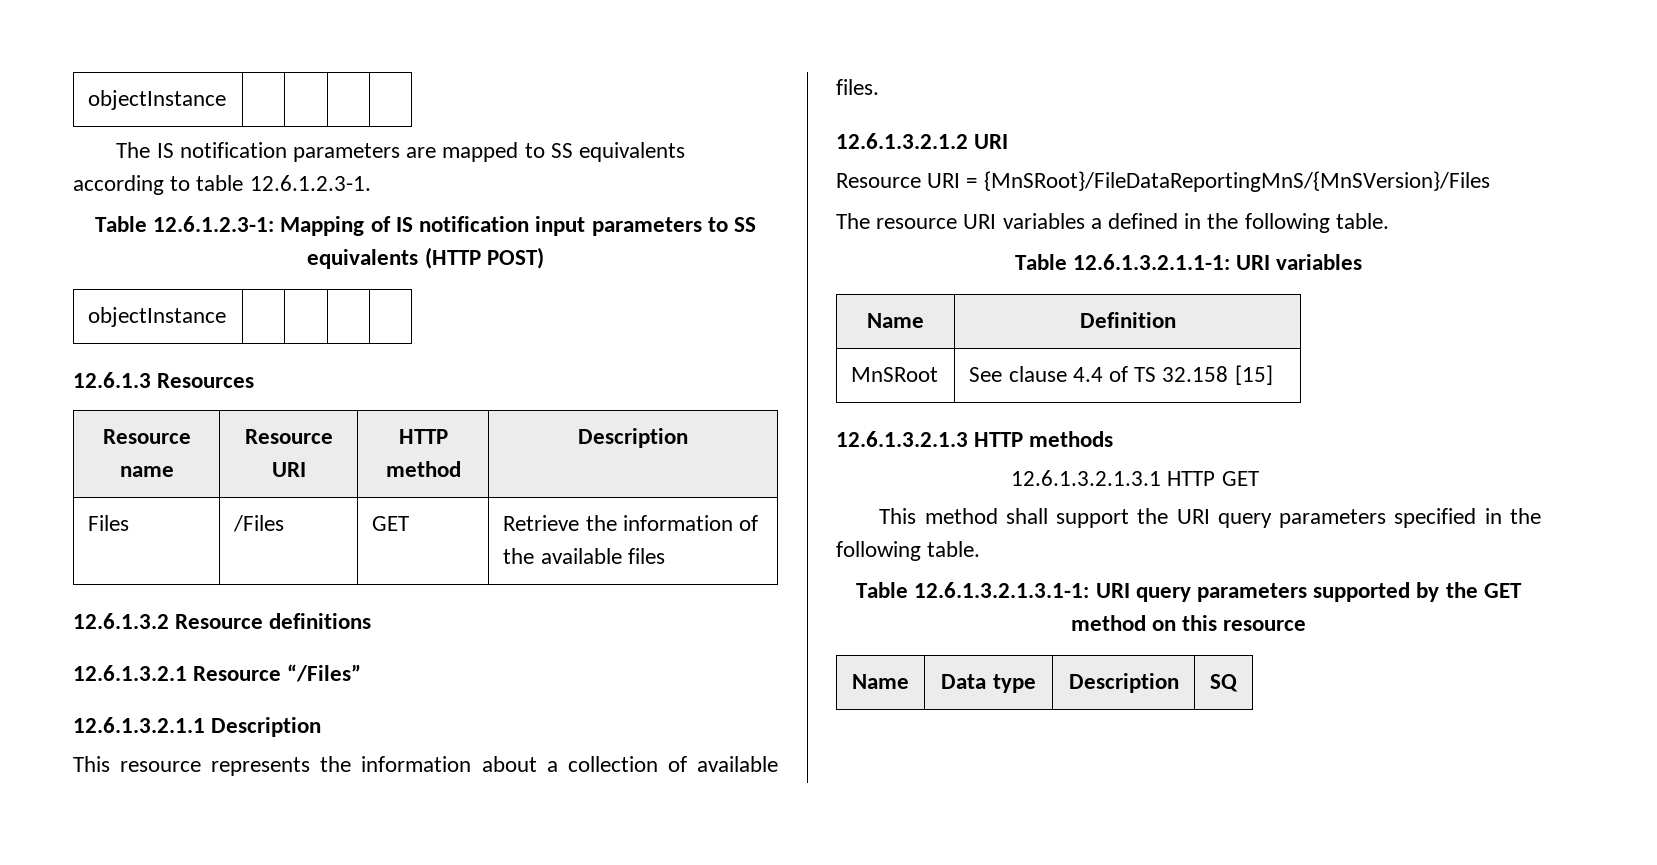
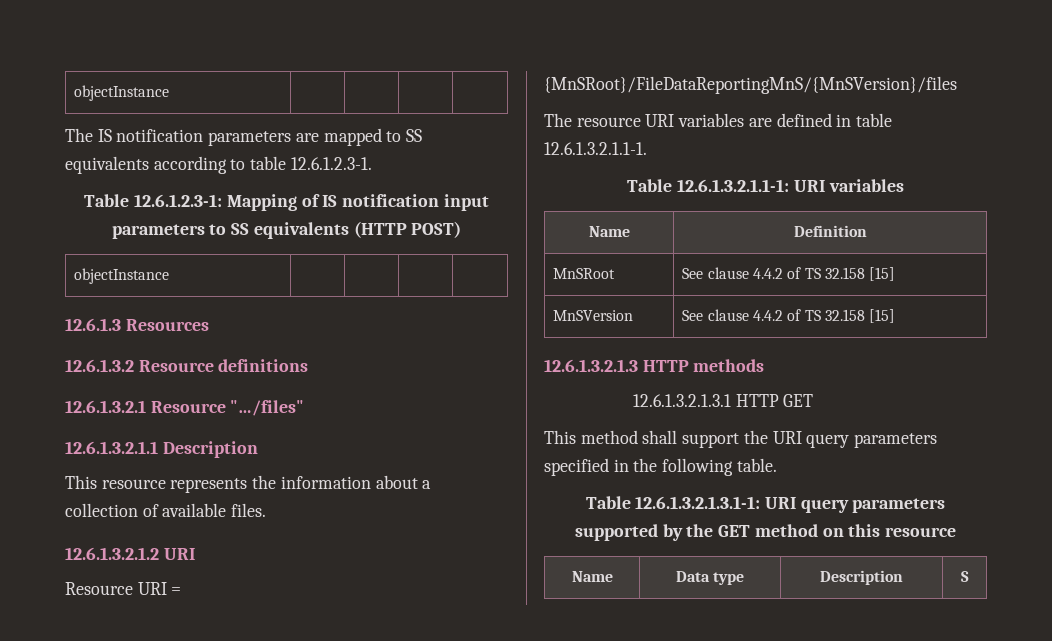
- Resource name | Resource URI | HTTP method | Description
- Files | /Files | GET | Retrieve the information of the available files
- 12.6.1.3.2.1 Resource “/Files”
+ 12.6.1.3.2.1 Resource "…/files"
- Resource URI = {MnSRoot}/FileDataReportingMnS/{MnSVersion}/Files
+ Resource URI = {MnSRoot}/FileDataReportingMnS/{MnSVersion}/files
- The resource URI variables a defined in the following table.
+ The resource URI variables are defined in table 12.6.1.3.2.1.1-1.
- MnSRoot | See clause 4.4 of TS 32.158 [15]
+ MnSRoot | See clause 4.4.2 of TS 32.158 [15]
+ MnSVersion | See clause 4.4.2 of TS 32.158 [15]
- Name | Data type | Description | SQ
+ Name | Data type | Description | S

